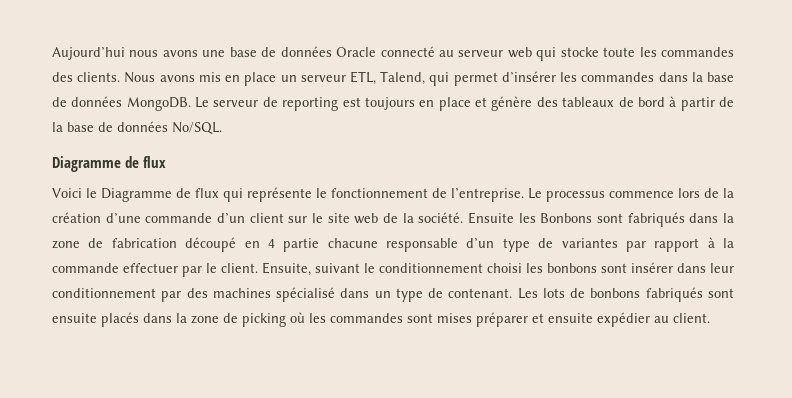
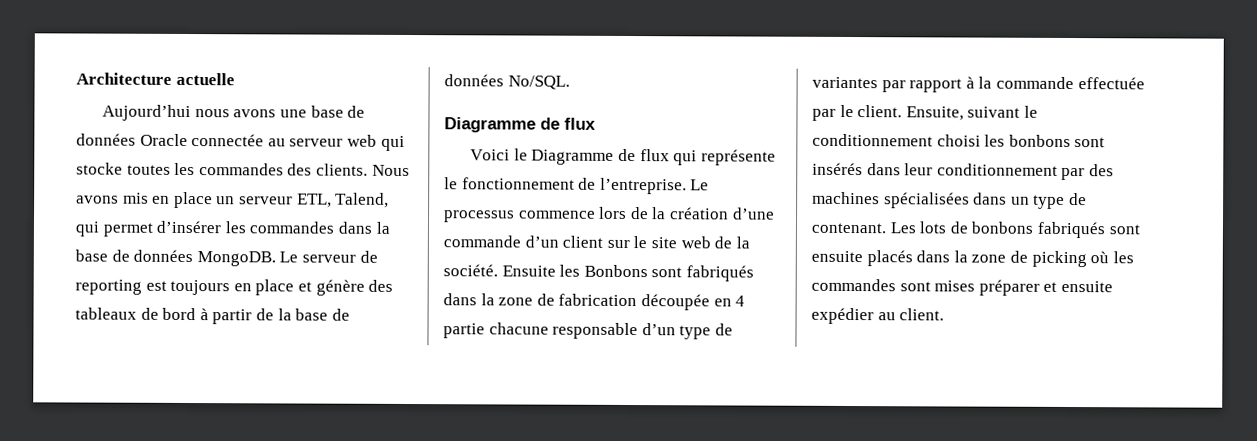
+ Architecture actuelle
- Aujourd’hui nous avons une base de données Oracle connecté au serveur web qui stocke toute les commandes des clients.
+ Aujourd’hui nous avons une base de données Oracle connectée au serveur web qui stocke toutes les commandes des clients.
- Ensuite les Bonbons sont fabriqués dans la zone de fabrication découpé en 4 partie chacune responsable d’un type de variantes par rapport à la commande effectuer par le client.
+ Ensuite les Bonbons sont fabriqués dans la zone de fabrication découpée en 4 partie chacune responsable d’un type de variantes par rapport à la commande effectuée par le client.
- Ensuite, suivant le conditionnement choisi les bonbons sont insérer dans leur conditionnement par des machines spécialisé dans un type de contenant.
+ Ensuite, suivant le conditionnement choisi les bonbons sont insérés dans leur conditionnement par des machines spécialisées dans un type de contenant.

